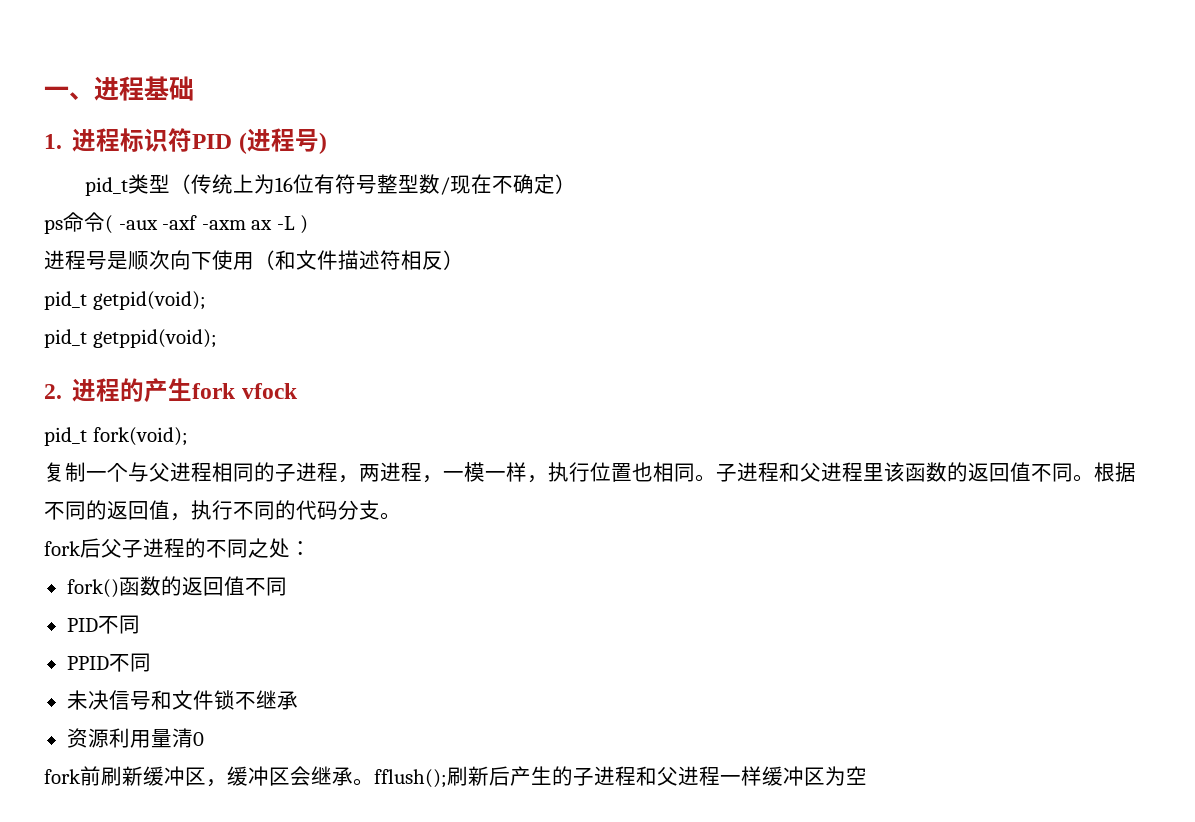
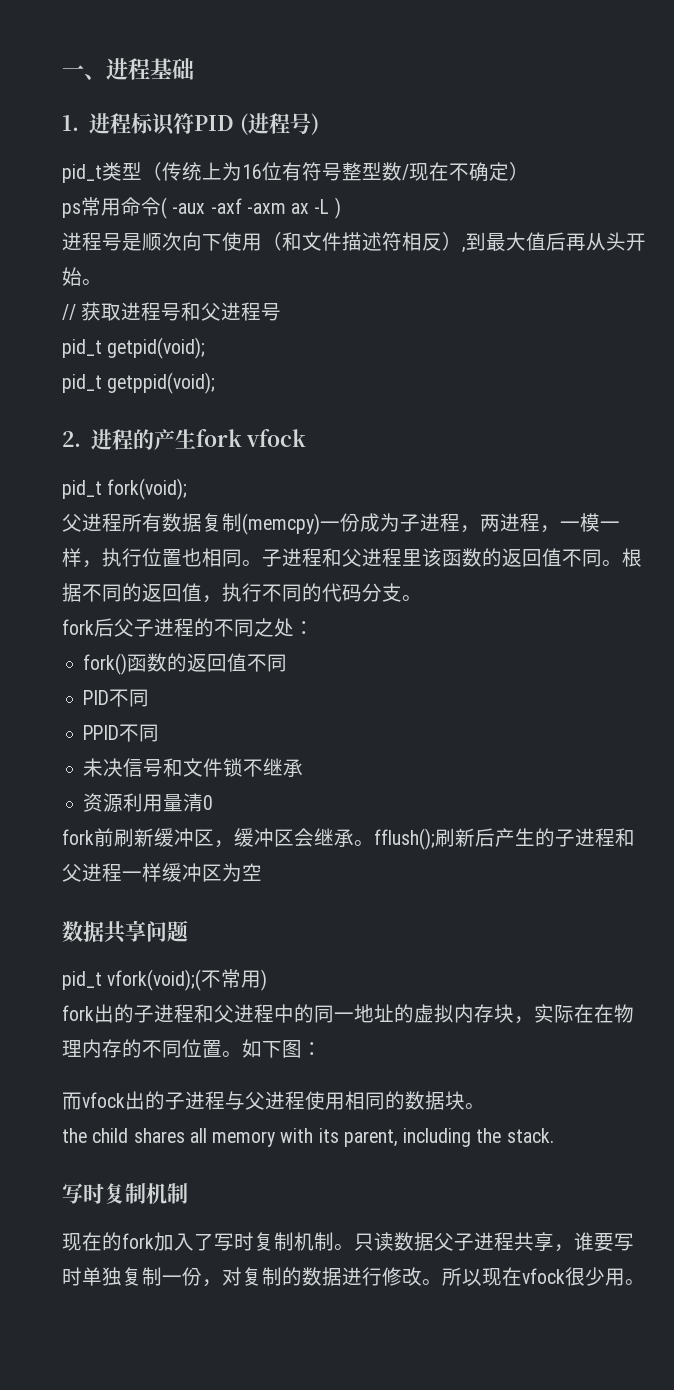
- ps命令( -aux -axf -axm ax -L )
+ ps常用命令( -aux -axf -axm ax -L )
- 进程号是顺次向下使用（和文件描述符相反）
+ 进程号是顺次向下使用（和文件描述符相反）,到最大值后再从头开始。
+ // 获取进程号和父进程号
- 复制一个与父进程相同的子进程，两进程，一模一样，执行位置也相同。
+ 父进程所有数据复制(memcpy)一份成为子进程，两进程，一模一样，执行位置也相同。
+ 数据共享问题
+ pid_t vfork(void);(不常用)
+ fork出的子进程和父进程中的同一地址的虚拟内存块，实际在在物理内存的不同位置。如下图：
+ 而vfock出的子进程与父进程使用相同的数据块。
+ the child shares all memory with its parent, including the stack.
+ 写时复制机制
+ 现在的fork加入了写时复制机制。只读数据父子进程共享，谁要写时单独复制一份，对复制的数据进行修改。所以现在vfock很少用。

